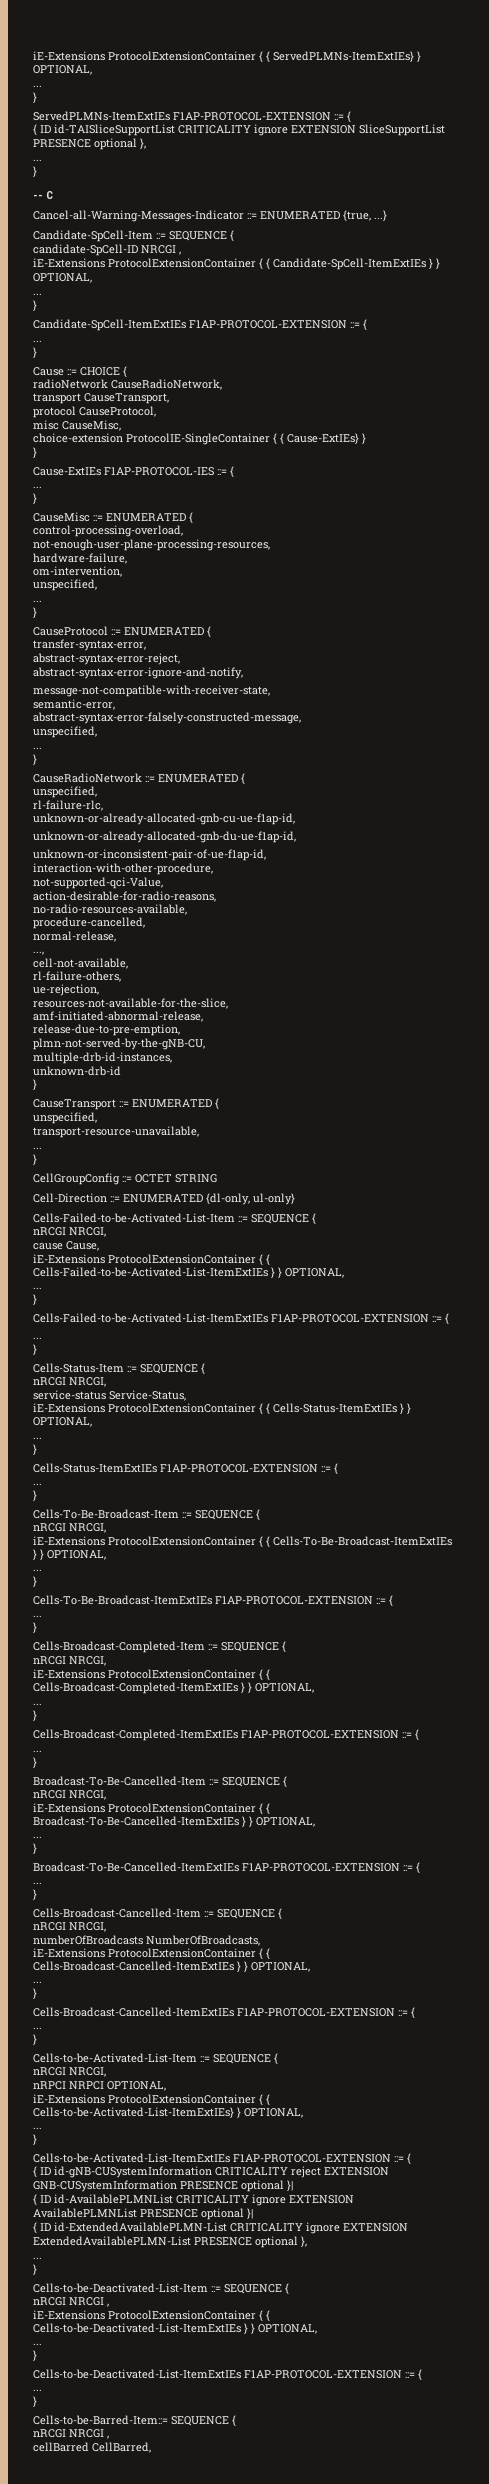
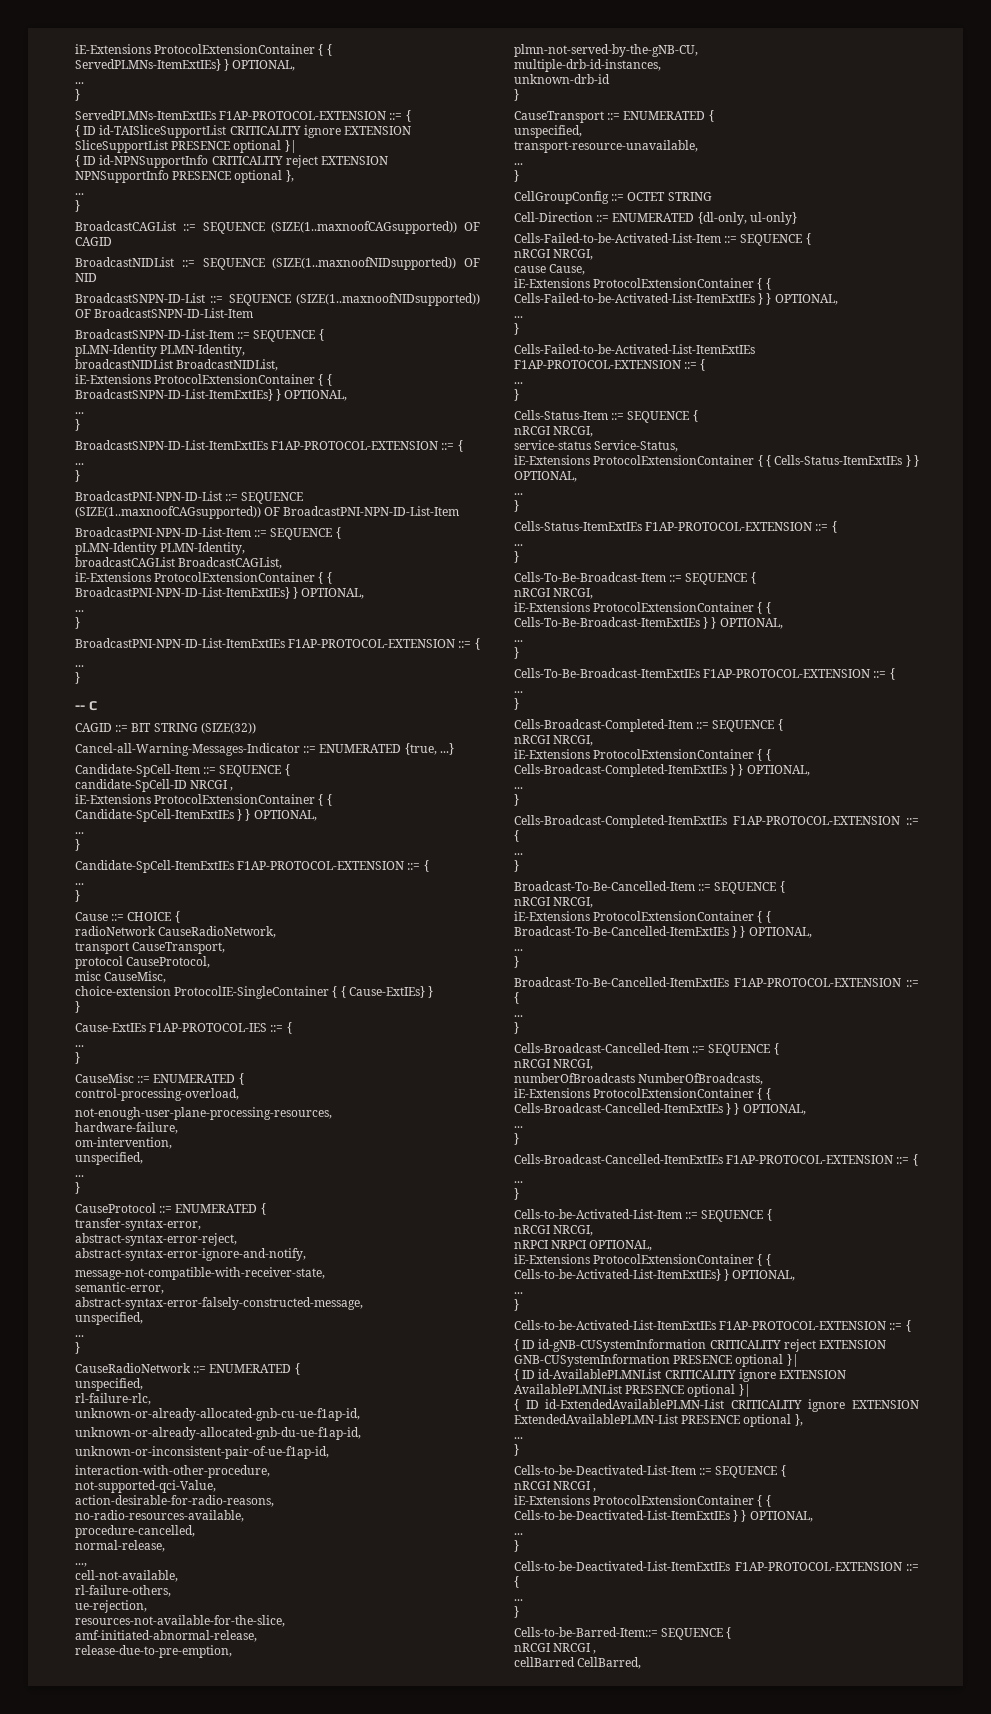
- { ID id-TAISliceSupportList CRITICALITY ignore EXTENSION SliceSupportList PRESENCE optional },
+ { ID id-TAISliceSupportList CRITICALITY ignore EXTENSION SliceSupportList PRESENCE optional }|
+ { ID id-NPNSupportInfo CRITICALITY reject EXTENSION NPNSupportInfo PRESENCE optional },
+ ...
+ }
+ BroadcastCAGList ::= SEQUENCE (SIZE(1..maxnoofCAGsupported)) OF CAGID
+ BroadcastNIDList ::= SEQUENCE (SIZE(1..maxnoofNIDsupported)) OF NID
+ BroadcastSNPN-ID-List ::= SEQUENCE (SIZE(1..maxnoofNIDsupported)) OF BroadcastSNPN-ID-List-Item
+ BroadcastSNPN-ID-List-Item ::= SEQUENCE {
+ pLMN-Identity PLMN-Identity,
+ broadcastNIDList BroadcastNIDList,
+ iE-Extensions ProtocolExtensionContainer { { BroadcastSNPN-ID-List-ItemExtIEs} } OPTIONAL,
+ ...
+ }
+ BroadcastSNPN-ID-List-ItemExtIEs F1AP-PROTOCOL-EXTENSION ::= {
+ ...
+ }
+ BroadcastPNI-NPN-ID-List ::= SEQUENCE (SIZE(1..maxnoofCAGsupported)) OF BroadcastPNI-NPN-ID-List-Item
+ BroadcastPNI-NPN-ID-List-Item ::= SEQUENCE {
+ pLMN-Identity PLMN-Identity,
+ broadcastCAGList BroadcastCAGList,
+ iE-Extensions ProtocolExtensionContainer { { BroadcastPNI-NPN-ID-List-ItemExtIEs} } OPTIONAL,
+ ...
+ }
+ BroadcastPNI-NPN-ID-List-ItemExtIEs F1AP-PROTOCOL-EXTENSION ::= {
  ...
  }
  -- C
+ CAGID ::= BIT STRING (SIZE(32))

